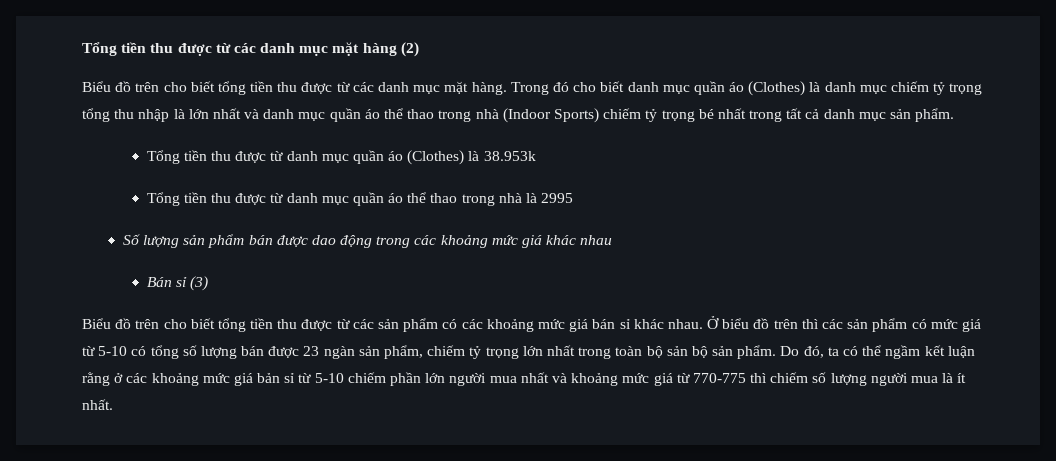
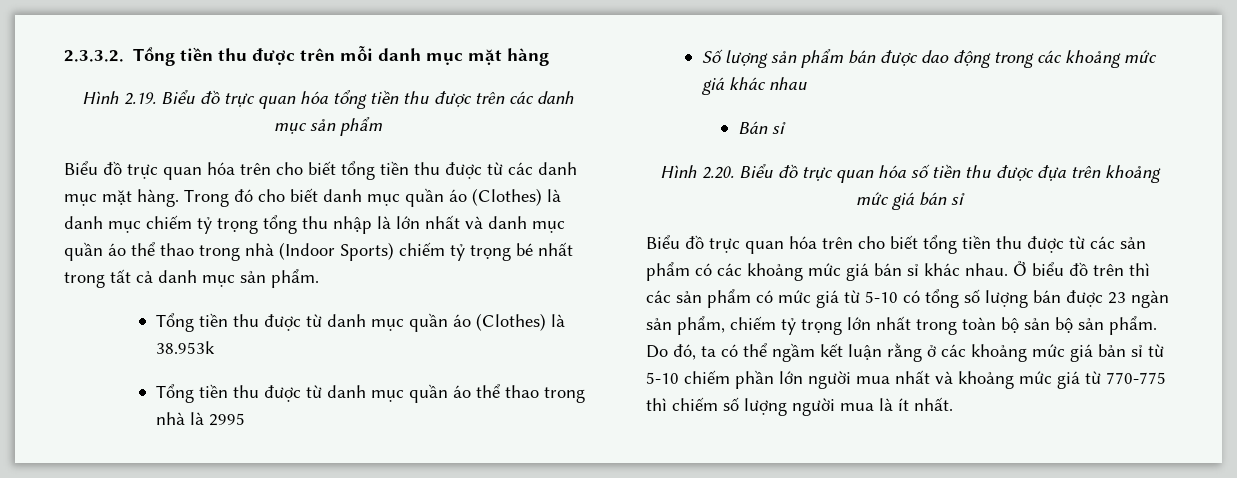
- Tổng tiền thu được từ các danh mục mặt hàng (2)
- Biểu đồ trên cho biết tổng tiền thu được từ các danh mục mặt hàng.
+ 2.3.3.2. Tổng tiền thu được trên mỗi danh mục mặt hàng
+ Hình 2.19. Biểu đồ trực quan hóa tổng tiền thu được trên các danh mục sản phẩm
+ Biểu đồ trực quan hóa trên cho biết tổng tiền thu được từ các danh mục mặt hàng.
- Bán sỉ (3)
- Biểu đồ trên cho biết tổng tiền thu được từ các sản phẩm có các khoảng mức giá bán sỉ khác nhau.
+ Bán sỉ
+ Hình 2.20. Biểu đồ trực quan hóa số tiền thu được đựa trên khoảng mức giá bán sỉ
+ Biểu đồ trực quan hóa trên cho biết tổng tiền thu được từ các sản phẩm có các khoảng mức giá bán sỉ khác nhau.

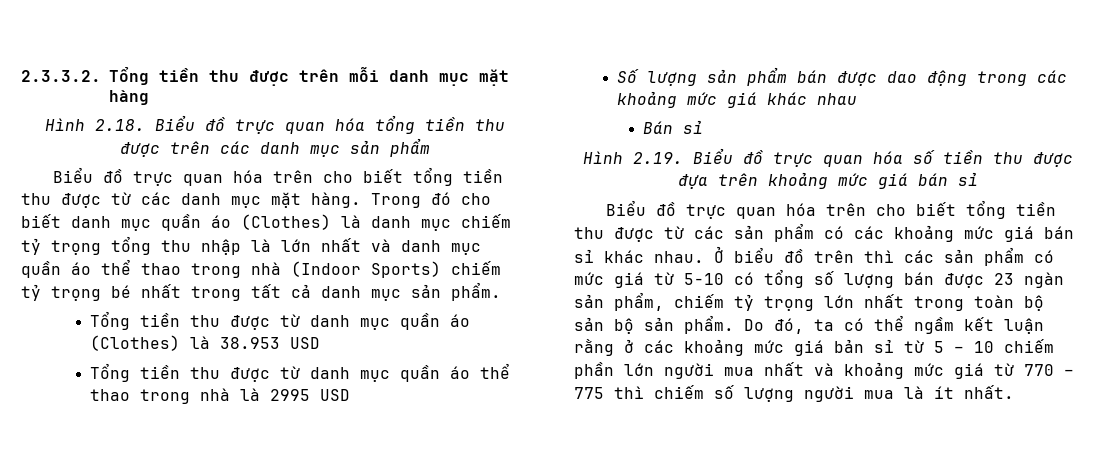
- Hình 2.19. Biểu đồ trực quan hóa tổng tiền thu được trên các danh mục sản phẩm
+ Hình 2.18. Biểu đồ trực quan hóa tổng tiền thu được trên các danh mục sản phẩm
- Tổng tiền thu được từ danh mục quần áo (Clothes) là 38.953k
+ Tổng tiền thu được từ danh mục quần áo (Clothes) là 38.953 USD
- Tổng tiền thu được từ danh mục quần áo thể thao trong nhà là 2995
+ Tổng tiền thu được từ danh mục quần áo thể thao trong nhà là 2995 USD
- Hình 2.20. Biểu đồ trực quan hóa số tiền thu được đựa trên khoảng mức giá bán sỉ
+ Hình 2.19. Biểu đồ trực quan hóa số tiền thu được đựa trên khoảng mức giá bán sỉ
- Do đó, ta có thể ngầm kết luận rằng ở các khoảng mức giá bản sỉ từ 5-10 chiếm phần lớn người mua nhất và khoảng mức giá từ 770-775 thì chiếm số lượng người mua là ít nhất.
+ Do đó, ta có thể ngầm kết luận rằng ở các khoảng mức giá bản sỉ từ 5 – 10 chiếm phần lớn người mua nhất và khoảng mức giá từ 770 – 775 thì chiếm số lượng người mua là ít nhất.

